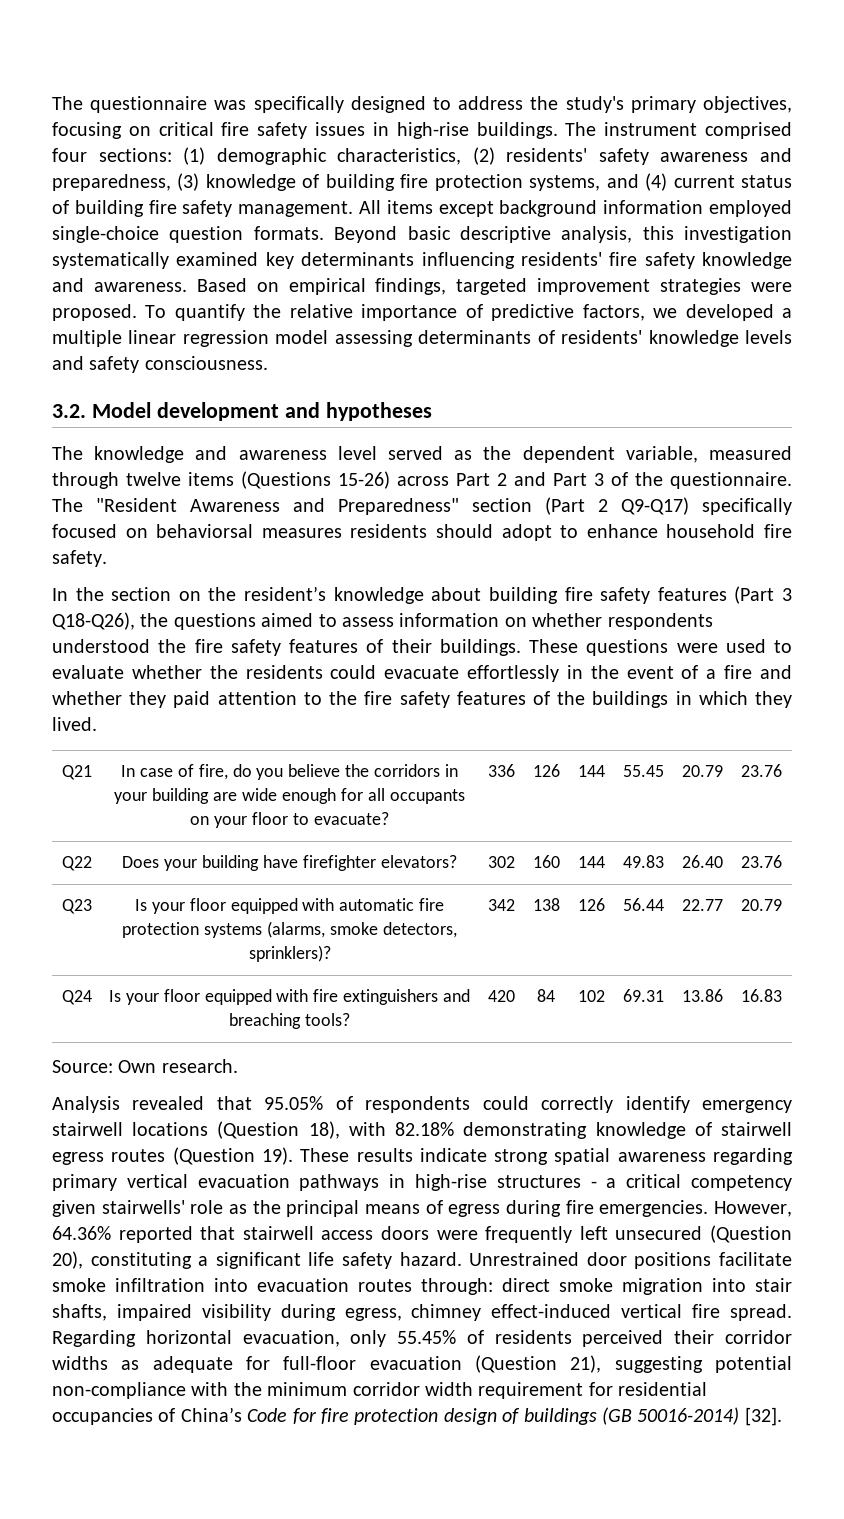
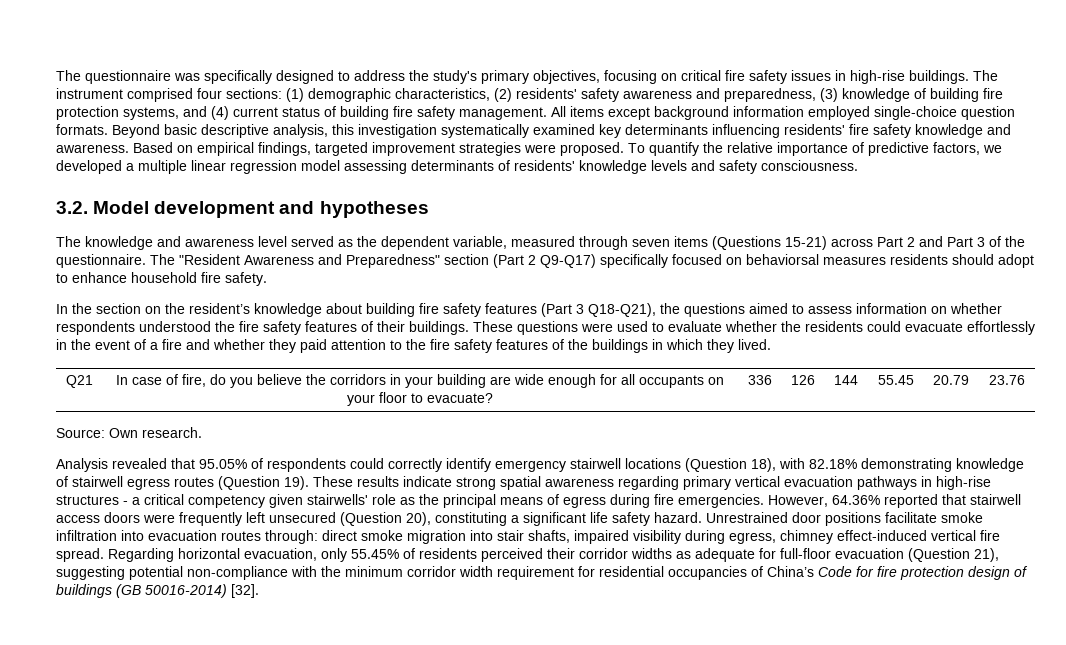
- The knowledge and awareness level served as the dependent variable, measured through twelve items (Questions 15-26) across Part 2 and Part 3 of the questionnaire.
+ The knowledge and awareness level served as the dependent variable, measured through seven items (Questions 15-21) across Part 2 and Part 3 of the questionnaire.
- In the section on the resident’s knowledge about building fire safety features (Part 3 Q18-Q26), the questions aimed to assess information on whether respondents understood the fire safety features of their buildings.
+ In the section on the resident’s knowledge about building fire safety features (Part 3 Q18-Q21), the questions aimed to assess information on whether respondents understood the fire safety features of their buildings.
- Q22 | Does your building have firefighter elevators? | 302 | 160 | 144 | 49.83 | 26.40 | 23.76
- Q23 | Is your floor equipped with automatic fire protection systems (alarms, smoke detectors, sprinklers)? | 342 | 138 | 126 | 56.44 | 22.77 | 20.79
- Q24 | Is your floor equipped with fire extinguishers and breaching tools? | 420 | 84 | 102 | 69.31 | 13.86 | 16.83

